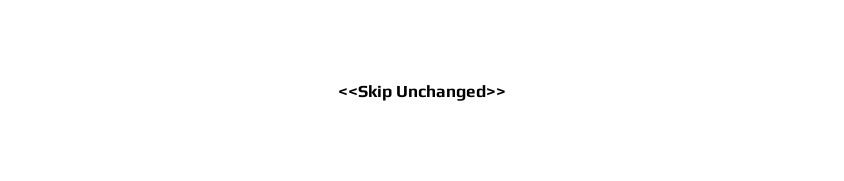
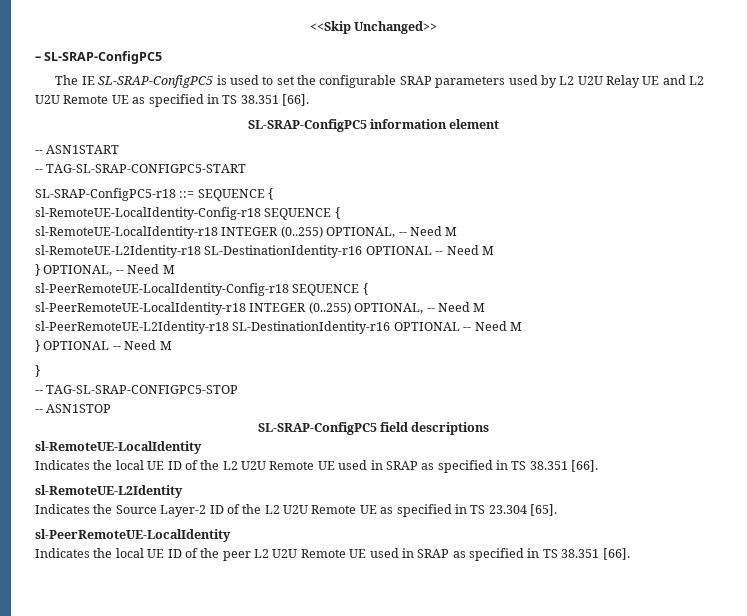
+ – SL-SRAP-ConfigPC5
+ The IE SL-SRAP-ConfigPC5 is used to set the configurable SRAP parameters used by L2 U2U Relay UE and L2 U2U Remote UE as specified in TS 38.351 [66].
+ SL-SRAP-ConfigPC5 information element
+ -- ASN1START
+ -- TAG-SL-SRAP-CONFIGPC5-START
+ SL-SRAP-ConfigPC5-r18 ::= SEQUENCE {
+ sl-RemoteUE-LocalIdentity-Config-r18 SEQUENCE {
+ sl-RemoteUE-LocalIdentity-r18 INTEGER (0..255) OPTIONAL, -- Need M
+ sl-RemoteUE-L2Identity-r18 SL-DestinationIdentity-r16 OPTIONAL -- Need M
+ } OPTIONAL, -- Need M
+ sl-PeerRemoteUE-LocalIdentity-Config-r18 SEQUENCE {
+ sl-PeerRemoteUE-LocalIdentity-r18 INTEGER (0..255) OPTIONAL, -- Need M
+ sl-PeerRemoteUE-L2Identity-r18 SL-DestinationIdentity-r16 OPTIONAL -- Need M
+ } OPTIONAL -- Need M
+ }
+ -- TAG-SL-SRAP-CONFIGPC5-STOP
+ -- ASN1STOP
+ SL-SRAP-ConfigPC5 field descriptions
+ sl-RemoteUE-LocalIdentity
+ Indicates the local UE ID of the L2 U2U Remote UE used in SRAP as specified in TS 38.351 [66].
+ sl-RemoteUE-L2Identity
+ Indicates the Source Layer-2 ID of the L2 U2U Remote UE as specified in TS 23.304 [65].
+ sl-PeerRemoteUE-LocalIdentity
+ Indicates the local UE ID of the peer L2 U2U Remote UE used in SRAP as specified in TS 38.351 [66].

